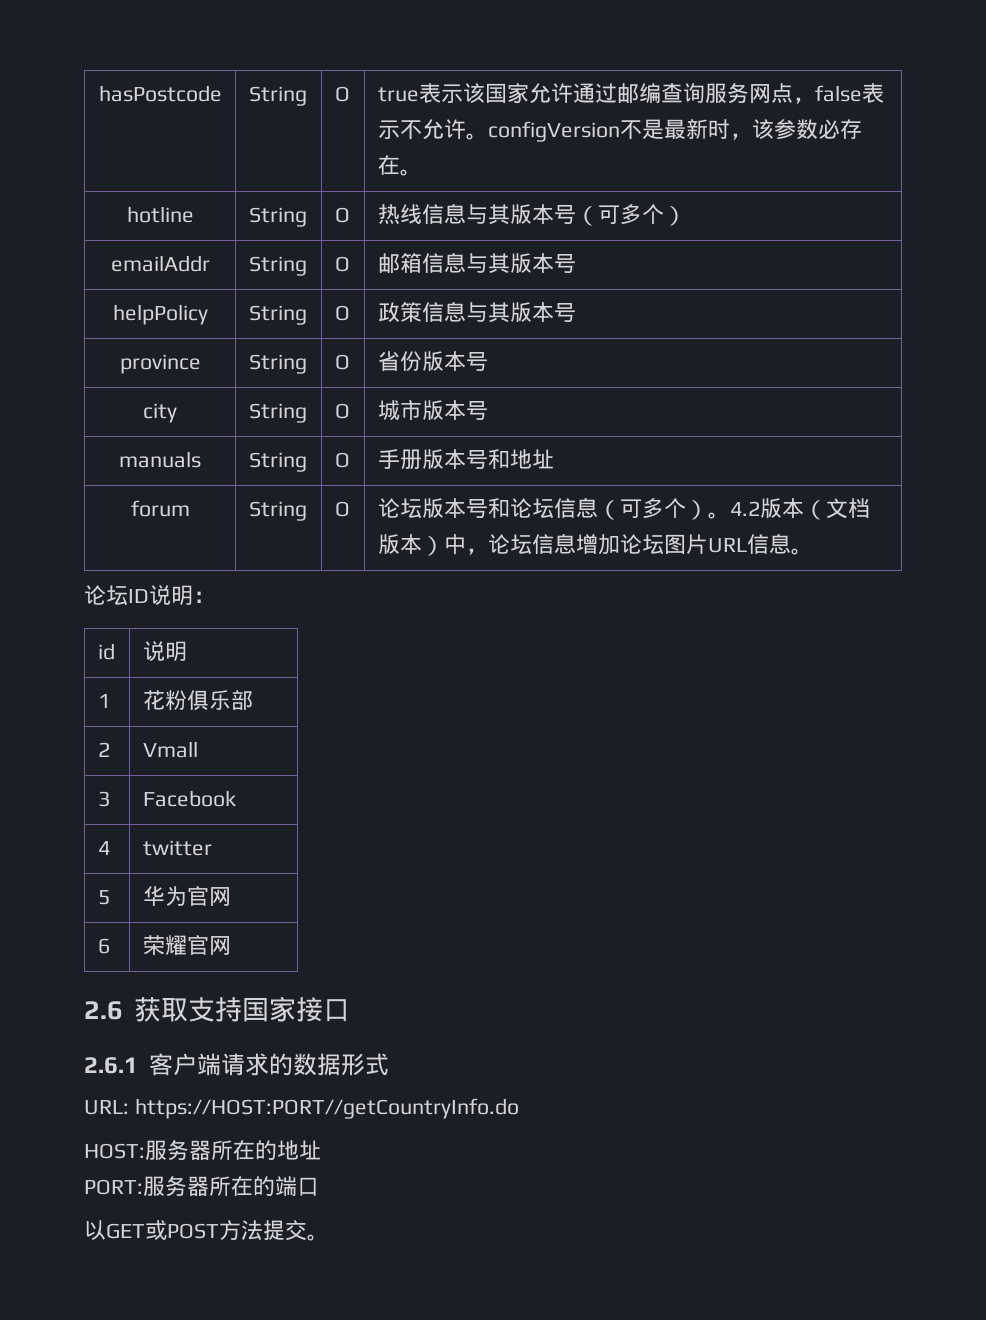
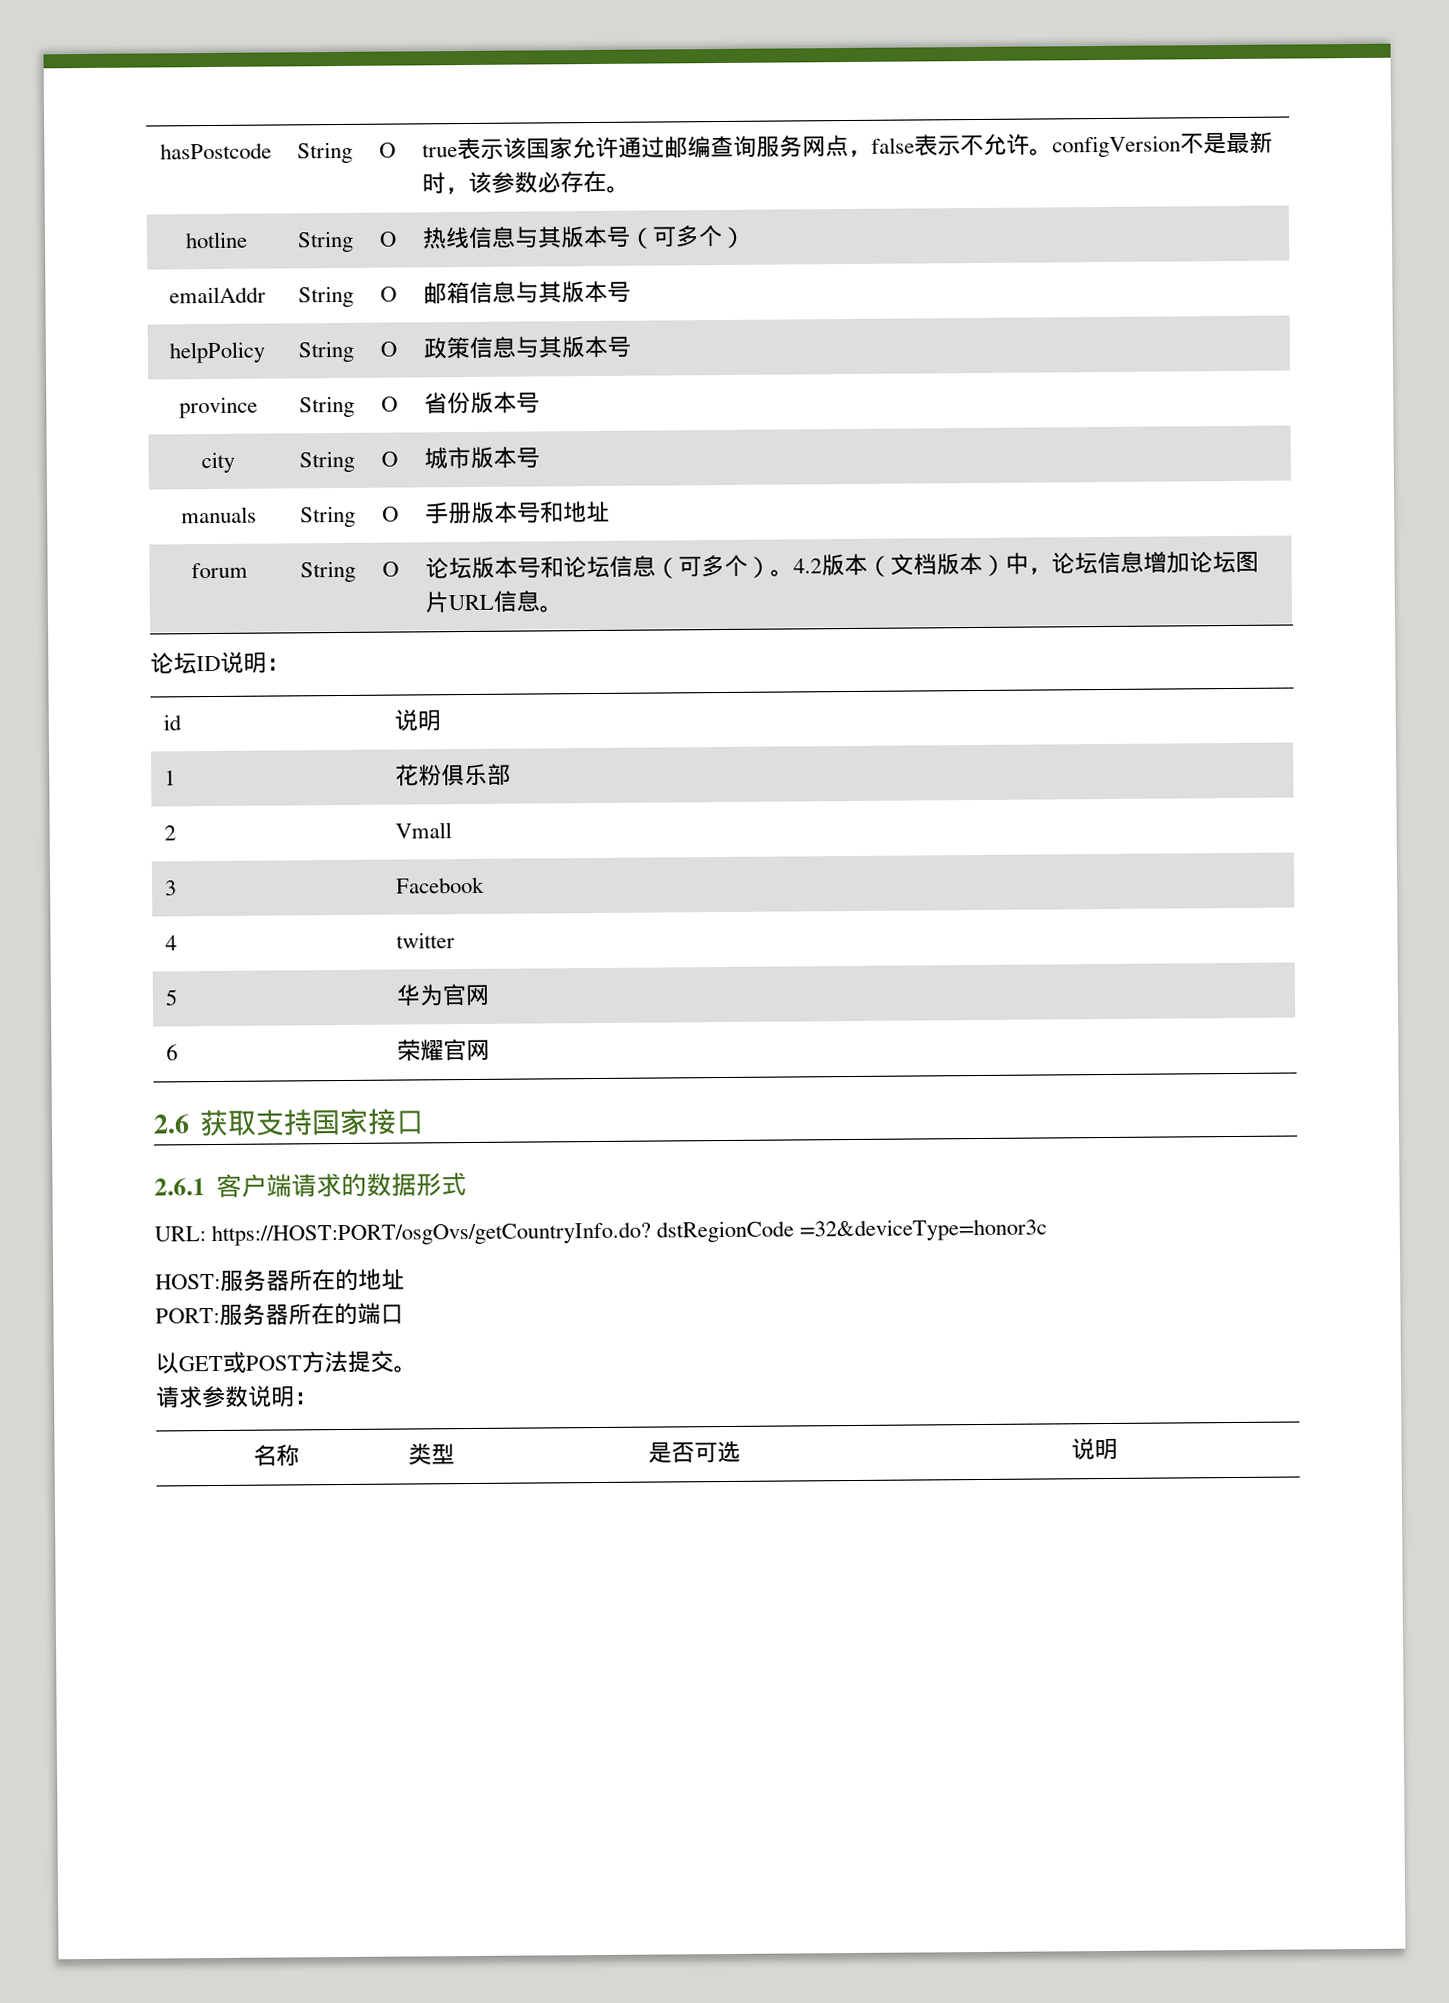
- URL: https://HOST:PORT//getCountryInfo.do
+ URL: https://HOST:PORT/osgOvs/getCountryInfo.do? dstRegionCode =32&deviceType=honor3c
+ 请求参数说明：
+ 名称 | 类型 | 是否可选 | 说明

